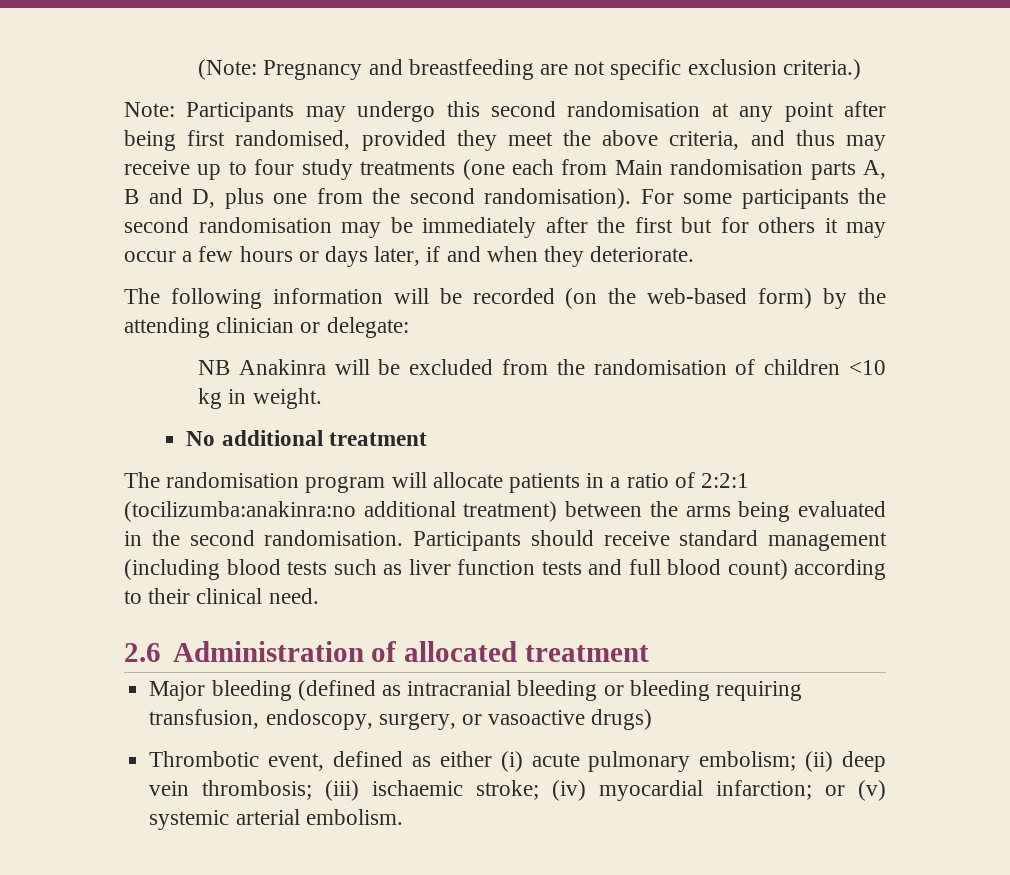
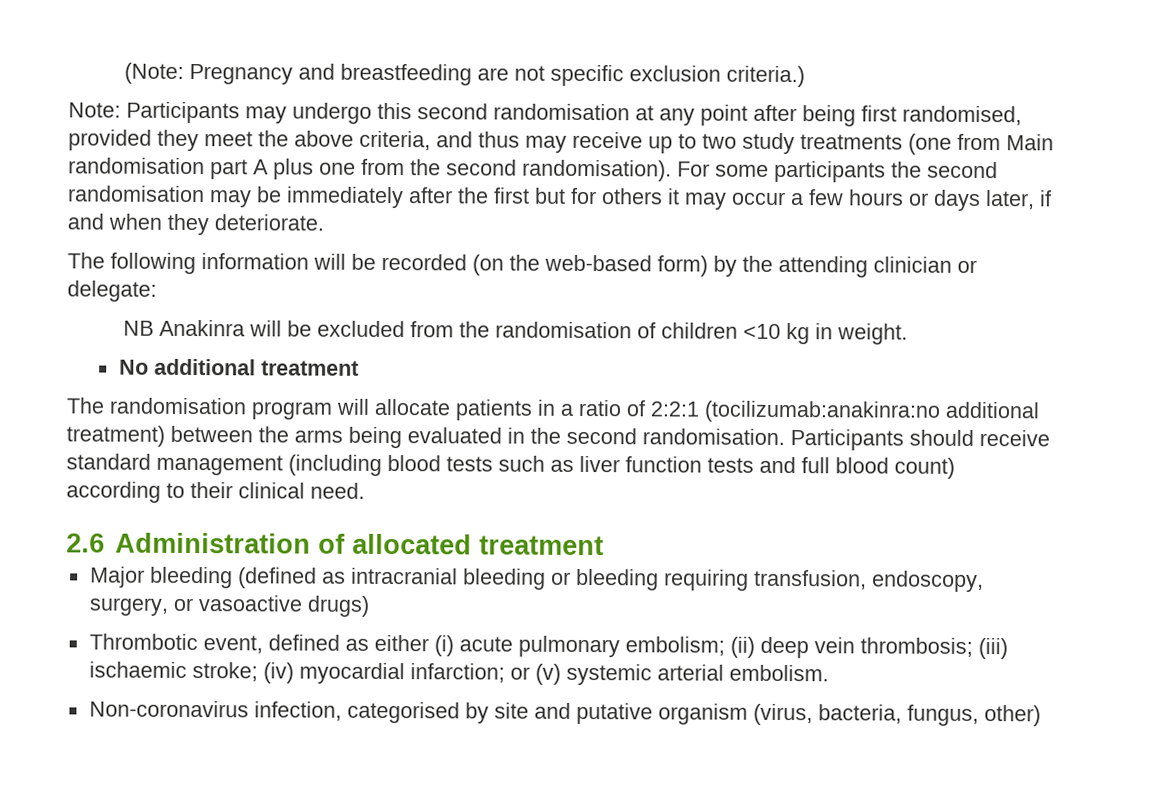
- Note: Participants may undergo this second randomisation at any point after being first randomised, provided they meet the above criteria, and thus may receive up to four study treatments (one each from Main randomisation parts A, B and D, plus one from the second randomisation).
+ Note: Participants may undergo this second randomisation at any point after being first randomised, provided they meet the above criteria, and thus may receive up to two study treatments (one from Main randomisation part A plus one from the second randomisation).
- The randomisation program will allocate patients in a ratio of 2:2:1 (tocilizumba:anakinra:no additional treatment) between the arms being evaluated in the second randomisation.
+ The randomisation program will allocate patients in a ratio of 2:2:1 (tocilizumab:anakinra:no additional treatment) between the arms being evaluated in the second randomisation.
+ Non-coronavirus infection, categorised by site and putative organism (virus, bacteria, fungus, other)

